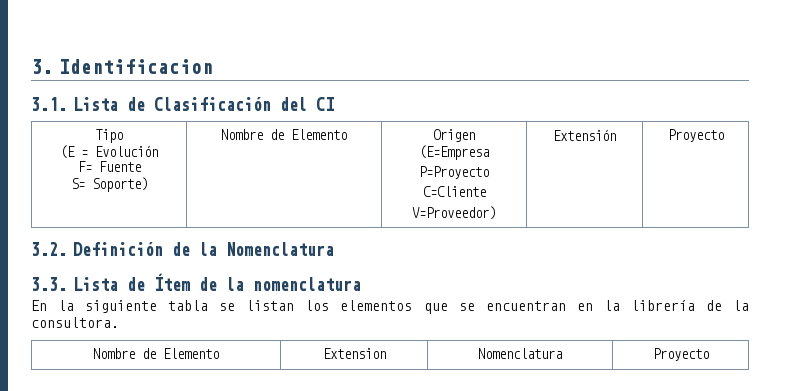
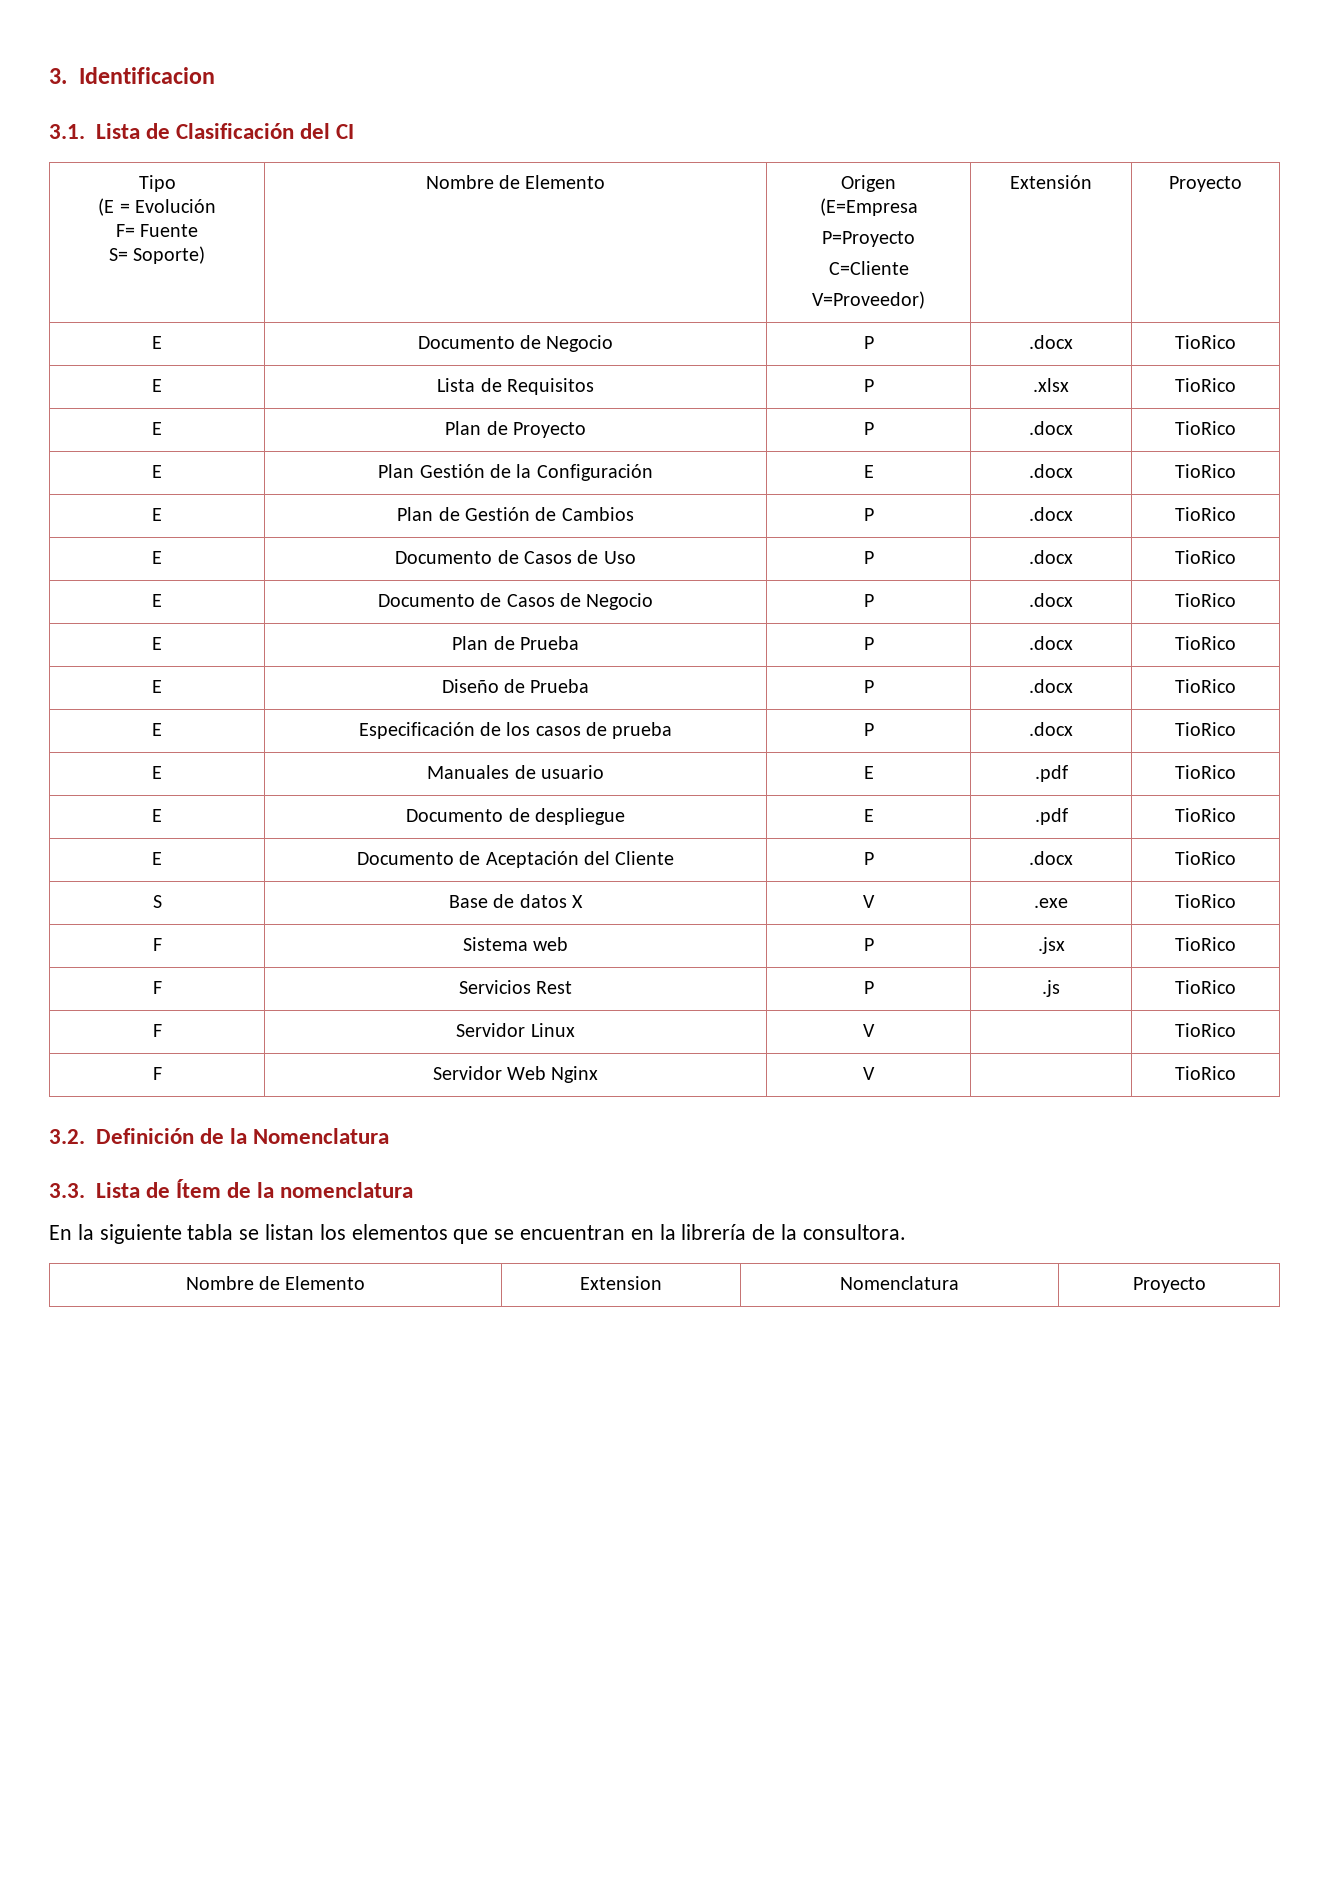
+ E | Documento de Negocio | P | .docx | TioRico
+ E | Lista de Requisitos | P | .xlsx | TioRico
+ E | Plan de Proyecto | P | .docx | TioRico
+ E | Plan Gestión de la Configuración | E | .docx | TioRico
+ E | Plan de Gestión de Cambios | P | .docx | TioRico
+ E | Documento de Casos de Uso | P | .docx | TioRico
+ E | Documento de Casos de Negocio | P | .docx | TioRico
+ E | Plan de Prueba | P | .docx | TioRico
+ E | Diseño de Prueba | P | .docx | TioRico
+ E | Especificación de los casos de prueba | P | .docx | TioRico
+ E | Manuales de usuario | E | .pdf | TioRico
+ E | Documento de despliegue | E | .pdf | TioRico
+ E | Documento de Aceptación del Cliente | P | .docx | TioRico
+ S | Base de datos X | V | .exe | TioRico
+ F | Sistema web | P | .jsx | TioRico
+ F | Servicios Rest | P | .js | TioRico
+ F | Servidor Linux | V | | TioRico
+ F | Servidor Web Nginx | V | | TioRico

